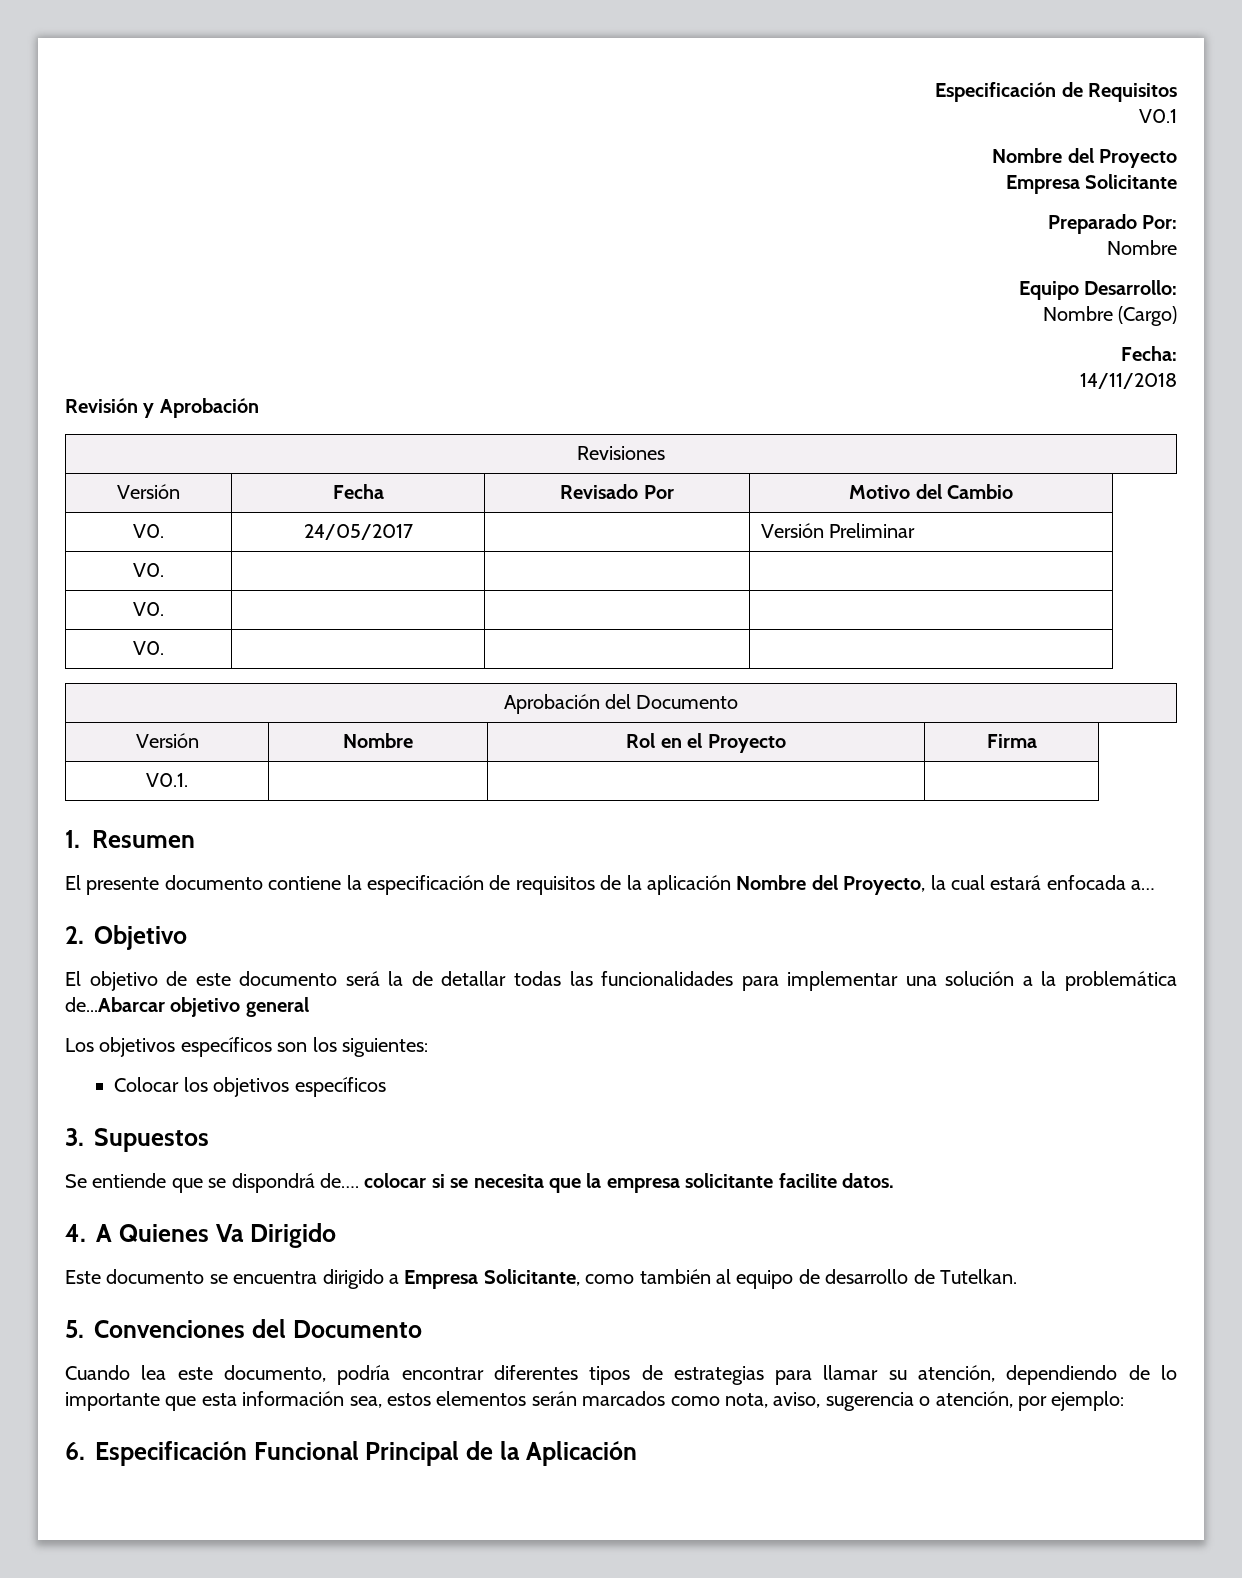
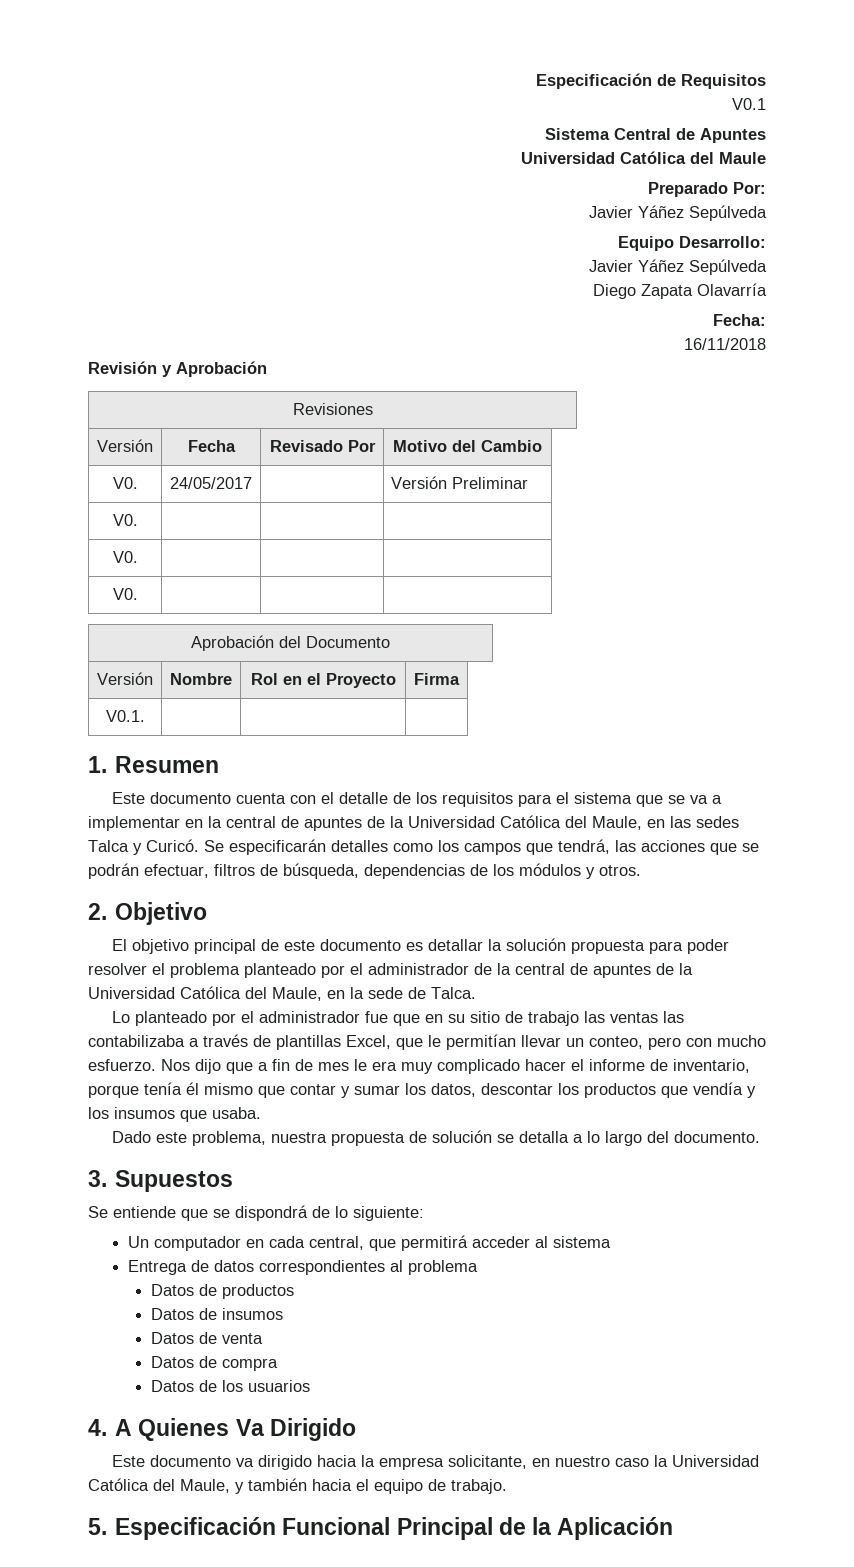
- Nombre del Proyecto
- Empresa Solicitante
+ Sistema Central de Apuntes
+ Universidad Católica del Maule
  Preparado Por:
- Nombre
+ Javier Yáñez Sepúlveda
  Equipo Desarrollo:
- Nombre (Cargo)
+ Javier Yáñez Sepúlveda
+ Diego Zapata Olavarría
- 14/11/2018
+ 16/11/2018
- El presente documento contiene la especificación de requisitos de la aplicación Nombre del Proyecto, la cual estará enfocada a…
+ Este documento cuenta con el detalle de los requisitos para el sistema que se va a implementar en la central de apuntes de la Universidad Católica del Maule, en las sedes Talca y Curicó. Se especificarán detalles como los campos que tendrá, las acciones que se podrán efectuar, filtros de búsqueda, dependencias de los módulos y otros.
- El objetivo de este documento será la de detallar todas las funcionalidades para implementar una solución a la problemática de...Abarcar objetivo general
- Los objetivos específicos son los siguientes:
- Colocar los objetivos específicos
+ El objetivo principal de este documento es detallar la solución propuesta para poder resolver el problema planteado por el administrador de la central de apuntes de la Universidad Católica del Maule, en la sede de Talca.
+ Lo planteado por el administrador fue que en su sitio de trabajo las ventas las contabilizaba a través de plantillas Excel, que le permitían llevar un conteo, pero con mucho esfuerzo. Nos dijo que a fin de mes le era muy complicado hacer el informe de inventario, porque tenía él mismo que contar y sumar los datos, descontar los productos que vendía y los insumos que usaba.
+ Dado este problema, nuestra propuesta de solución se detalla a lo largo del documento.
- Se entiende que se dispondrá de…. colocar si se necesita que la empresa solicitante facilite datos.
+ Se entiende que se dispondrá de lo siguiente:
+ Un computador en cada central, que permitirá acceder al sistema
+ Entrega de datos correspondientes al problema
+ Datos de productos
+ Datos de insumos
+ Datos de venta
+ Datos de compra
+ Datos de los usuarios
- Este documento se encuentra dirigido a Empresa Solicitante, como también al equipo de desarrollo de Tutelkan.
- 5. Convenciones del Documento
- Cuando lea este documento, podría encontrar diferentes tipos de estrategias para llamar su atención, dependiendo de lo importante que esta información sea, estos elementos serán marcados como nota, aviso, sugerencia o atención, por ejemplo:
- 6. Especificación Funcional Principal de la Aplicación
+ Este documento va dirigido hacia la empresa solicitante, en nuestro caso la Universidad Católica del Maule, y también hacia el equipo de trabajo.
+ 5. Especificación Funcional Principal de la Aplicación

